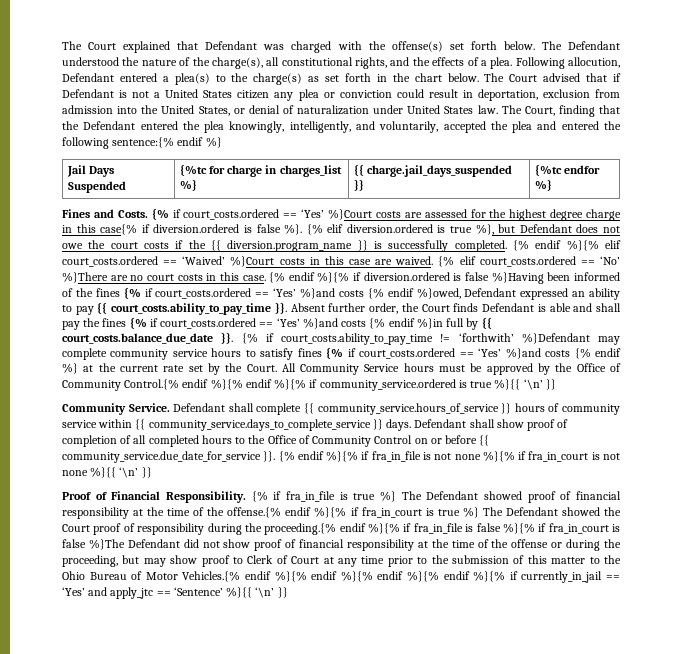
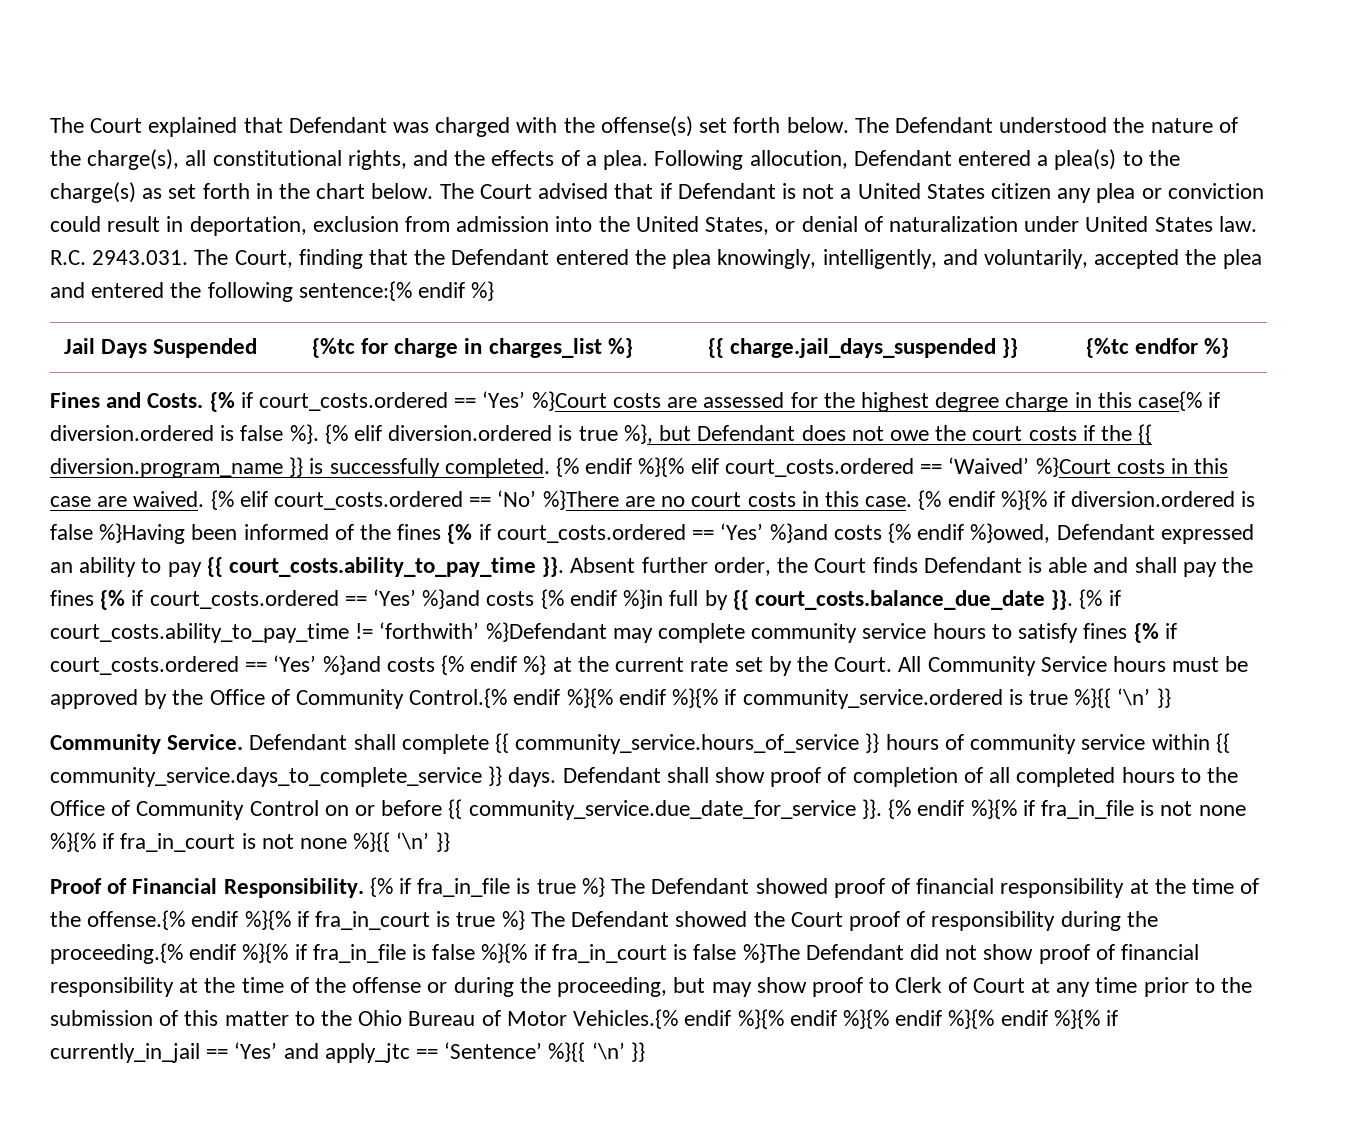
- The Court, finding that the Defendant entered the plea knowingly, intelligently, and voluntarily, accepted the plea and entered the following sentence:{% endif %}
+ R.C. 2943.031. The Court, finding that the Defendant entered the plea knowingly, intelligently, and voluntarily, accepted the plea and entered the following sentence:{% endif %}

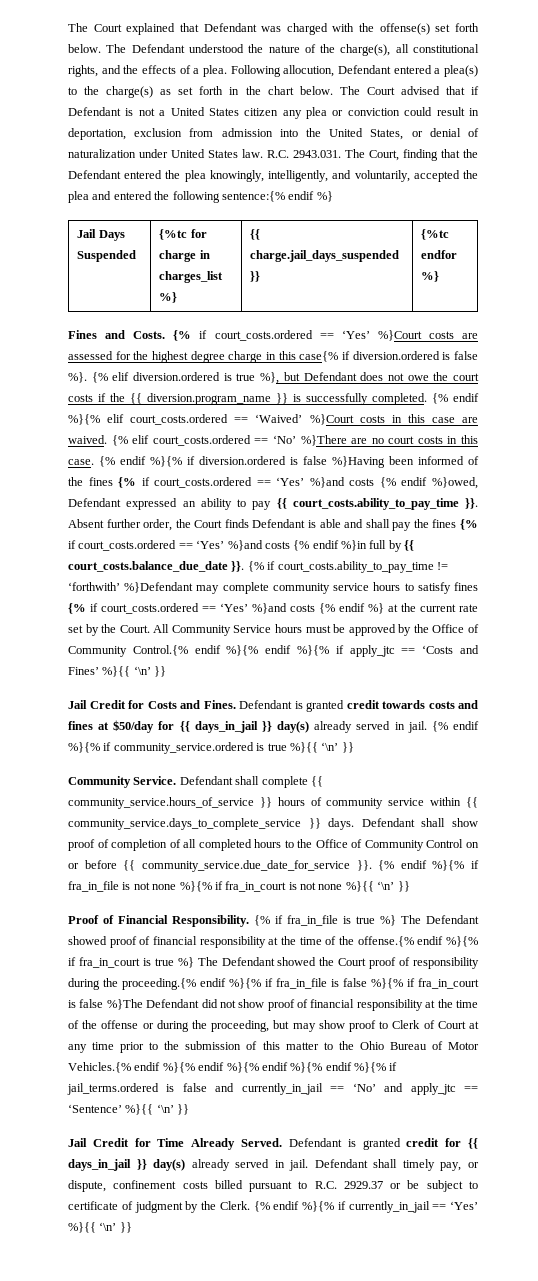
- All Community Service hours must be approved by the Office of Community Control.{% endif %}{% endif %}{% if community_service.ordered is true %}{{ ‘\n’ }}
+ All Community Service hours must be approved by the Office of Community Control.{% endif %}{% endif %}{% if apply_jtc == ‘Costs and Fines’ %}{{ ‘\n’ }}
+ Jail Credit for Costs and Fines. Defendant is granted credit towards costs and fines at $50/day for {{ days_in_jail }} day(s) already served in jail. {% endif %}{% if community_service.ordered is true %}{{ ‘\n’ }}
- {% if fra_in_file is true %} The Defendant showed proof of financial responsibility at the time of the offense.{% endif %}{% if fra_in_court is true %} The Defendant showed the Court proof of responsibility during the proceeding.{% endif %}{% if fra_in_file is false %}{% if fra_in_court is false %}The Defendant did not show proof of financial responsibility at the time of the offense or during the proceeding, but may show proof to Clerk of Court at any time prior to the submission of this matter to the Ohio Bureau of Motor Vehicles.{% endif %}{% endif %}{% endif %}{% endif %}{% if currently_in_jail == ‘Yes’ and apply_jtc == ‘Sentence’ %}{{ ‘\n’ }}
+ {% if fra_in_file is true %} The Defendant showed proof of financial responsibility at the time of the offense.{% endif %}{% if fra_in_court is true %} The Defendant showed the Court proof of responsibility during the proceeding.{% endif %}{% if fra_in_file is false %}{% if fra_in_court is false %}The Defendant did not show proof of financial responsibility at the time of the offense or during the proceeding, but may show proof to Clerk of Court at any time prior to the submission of this matter to the Ohio Bureau of Motor Vehicles.{% endif %}{% endif %}{% endif %}{% endif %}{% if jail_terms.ordered is false and currently_in_jail == ‘No’ and apply_jtc == ‘Sentence’ %}{{ ‘\n’ }}
+ Jail Credit for Time Already Served. Defendant is granted credit for {{ days_in_jail }} day(s) already served in jail. Defendant shall timely pay, or dispute, confinement costs billed pursuant to R.C. 2929.37 or be subject to certificate of judgment by the Clerk. {% endif %}{% if currently_in_jail == ‘Yes’ %}{{ ‘\n’ }}

